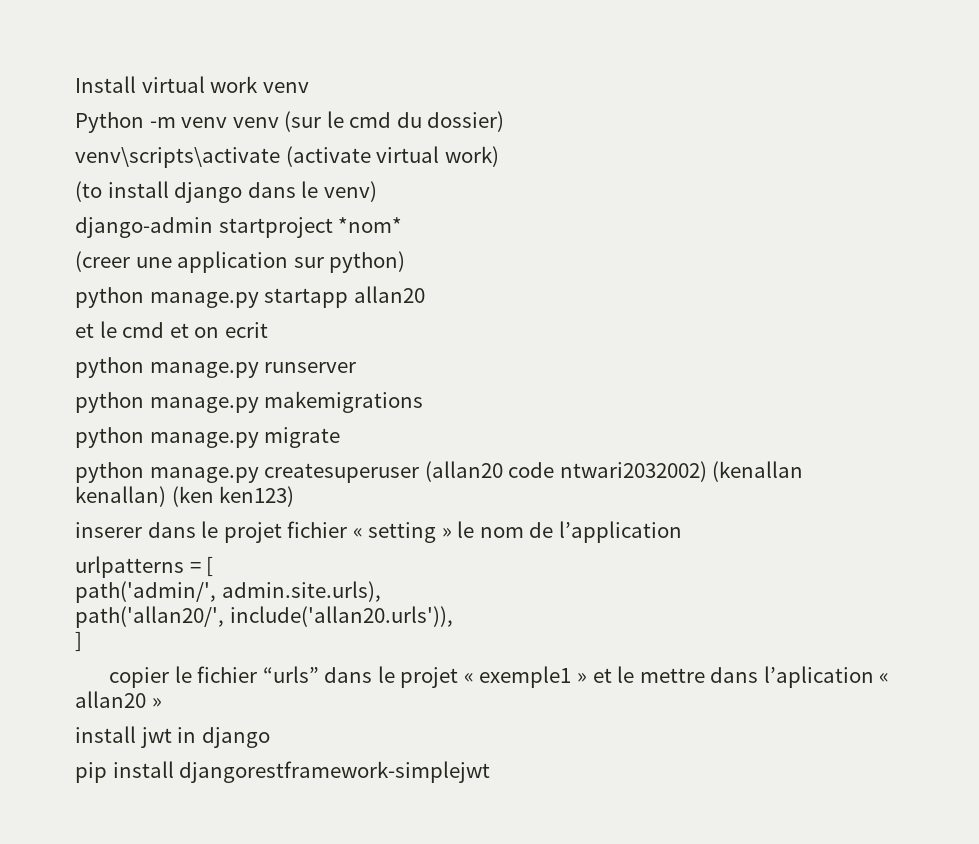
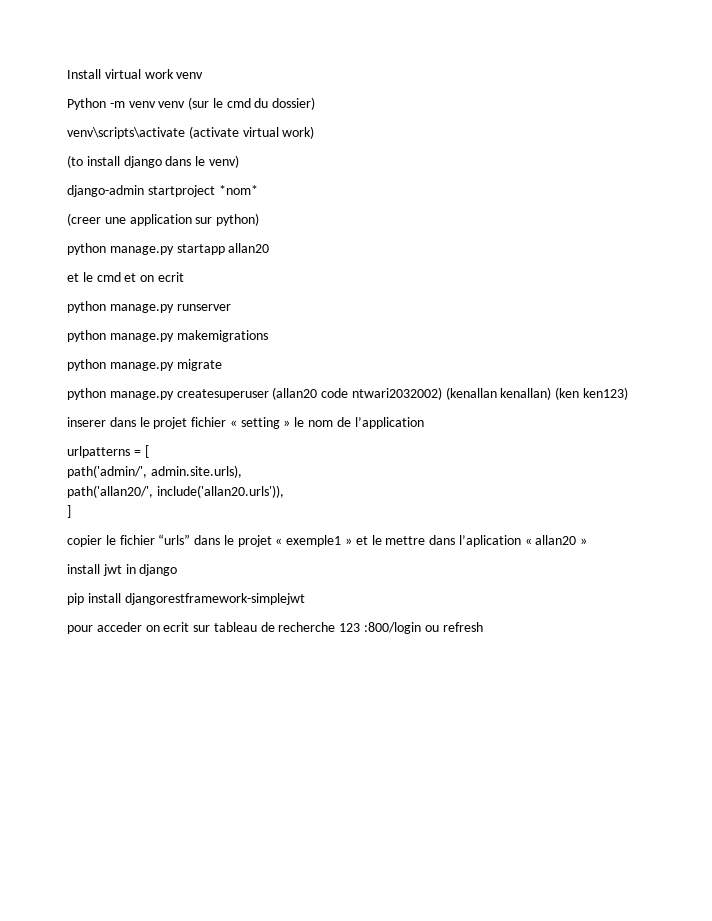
+ pour acceder on ecrit sur tableau de recherche 123 :800/login ou refresh

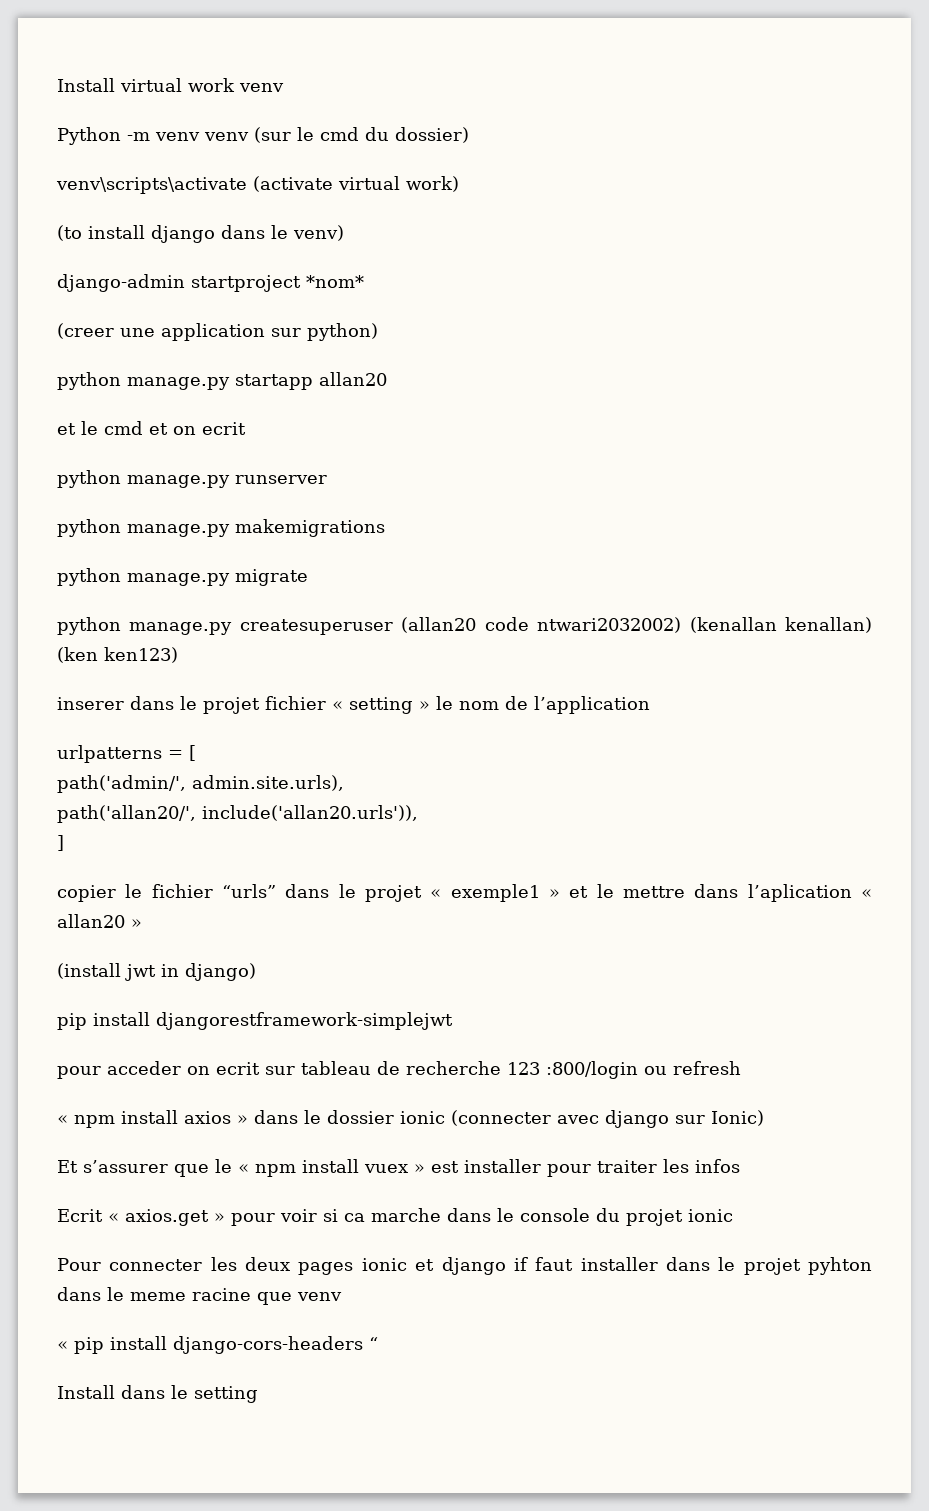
- install jwt in django
+ (install jwt in django)
+ « npm install axios » dans le dossier ionic (connecter avec django sur Ionic)
+ Et s’assurer que le « npm install vuex » est installer pour traiter les infos
+ Ecrit « axios.get » pour voir si ca marche dans le console du projet ionic
+ Pour connecter les deux pages ionic et django if faut installer dans le projet pyhton dans le meme racine que venv
+ « pip install django-cors-headers “
+ Install dans le setting

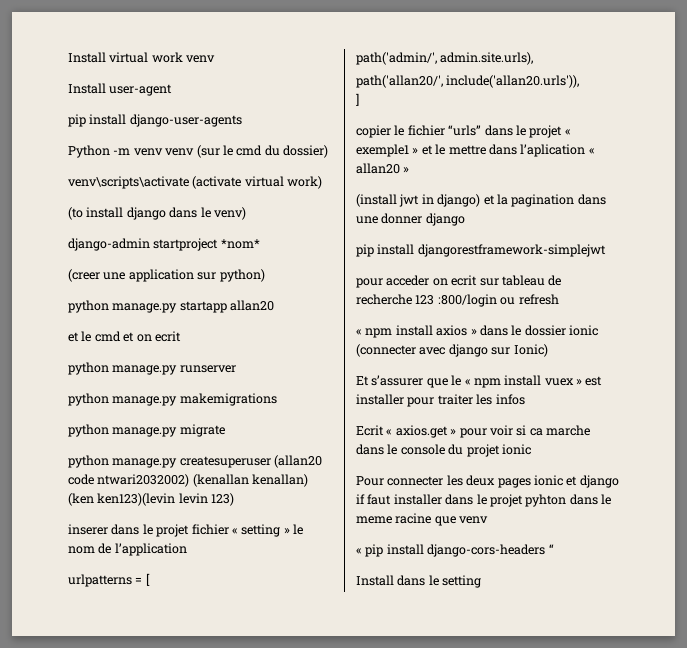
+ Install user-agent
+ pip install django-user-agents
- python manage.py createsuperuser (allan20 code ntwari2032002) (kenallan kenallan) (ken ken123)
+ python manage.py createsuperuser (allan20 code ntwari2032002) (kenallan kenallan) (ken ken123)(levin levin 123)
- (install jwt in django)
+ (install jwt in django) et la pagination dans une donner django

